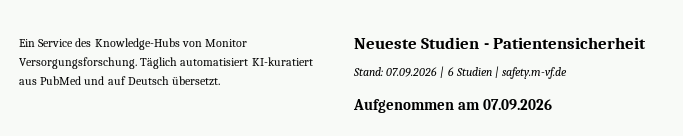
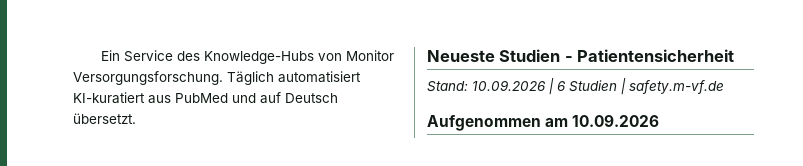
- Stand: 07.09.2026 | 6 Studien | safety.m-vf.de
+ Stand: 10.09.2026 | 6 Studien | safety.m-vf.de
- Aufgenommen am 07.09.2026
+ Aufgenommen am 10.09.2026

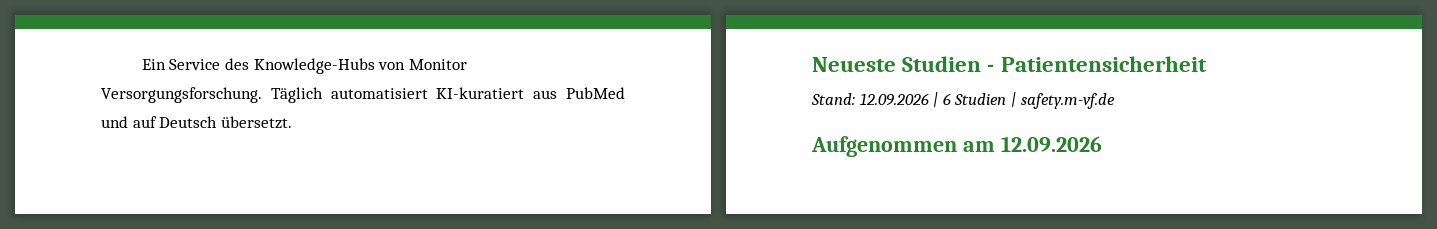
- Stand: 10.09.2026 | 6 Studien | safety.m-vf.de
+ Stand: 12.09.2026 | 6 Studien | safety.m-vf.de
- Aufgenommen am 10.09.2026
+ Aufgenommen am 12.09.2026

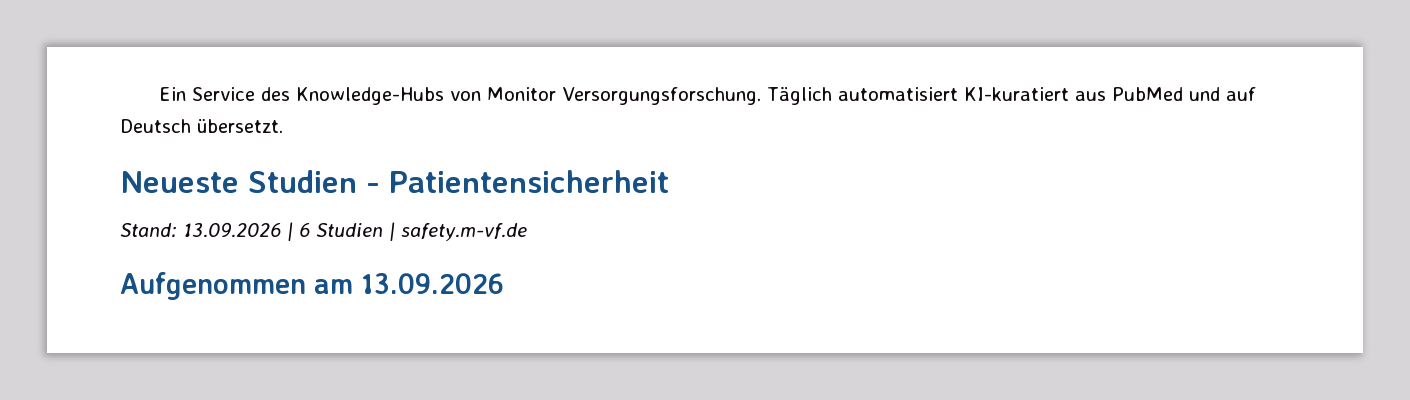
- Stand: 12.09.2026 | 6 Studien | safety.m-vf.de
+ Stand: 13.09.2026 | 6 Studien | safety.m-vf.de
- Aufgenommen am 12.09.2026
+ Aufgenommen am 13.09.2026

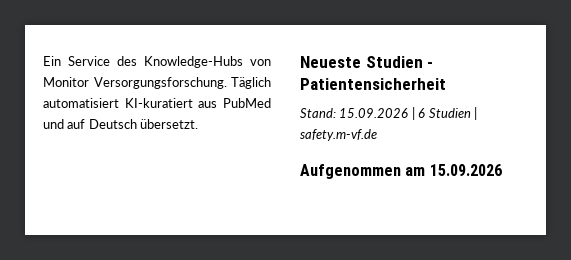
- Stand: 13.09.2026 | 6 Studien | safety.m-vf.de
+ Stand: 15.09.2026 | 6 Studien | safety.m-vf.de
- Aufgenommen am 13.09.2026
+ Aufgenommen am 15.09.2026

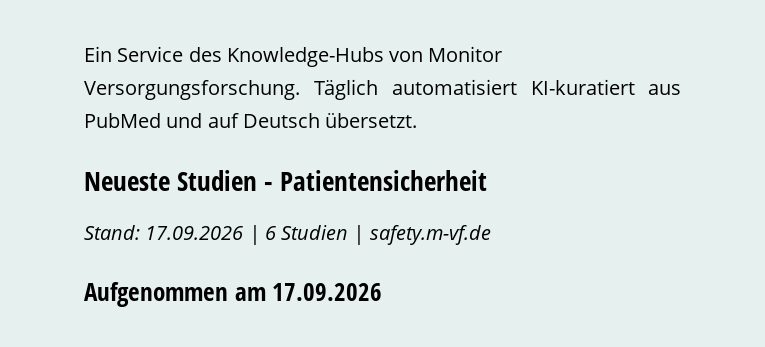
- Stand: 15.09.2026 | 6 Studien | safety.m-vf.de
+ Stand: 17.09.2026 | 6 Studien | safety.m-vf.de
- Aufgenommen am 15.09.2026
+ Aufgenommen am 17.09.2026

